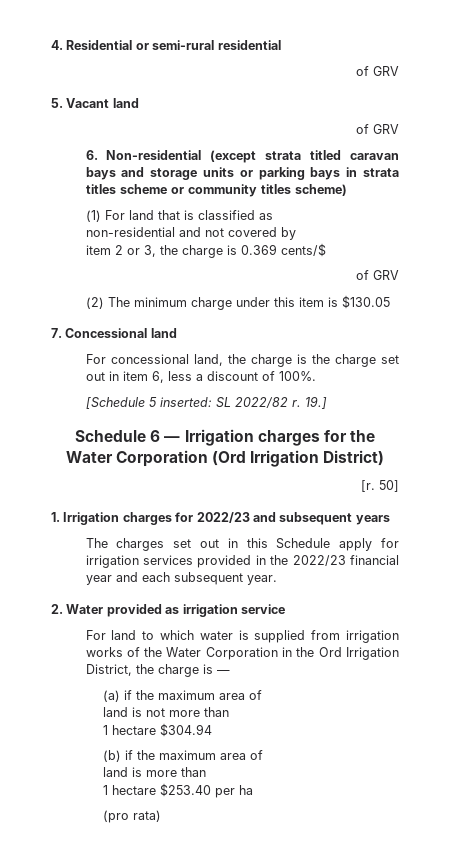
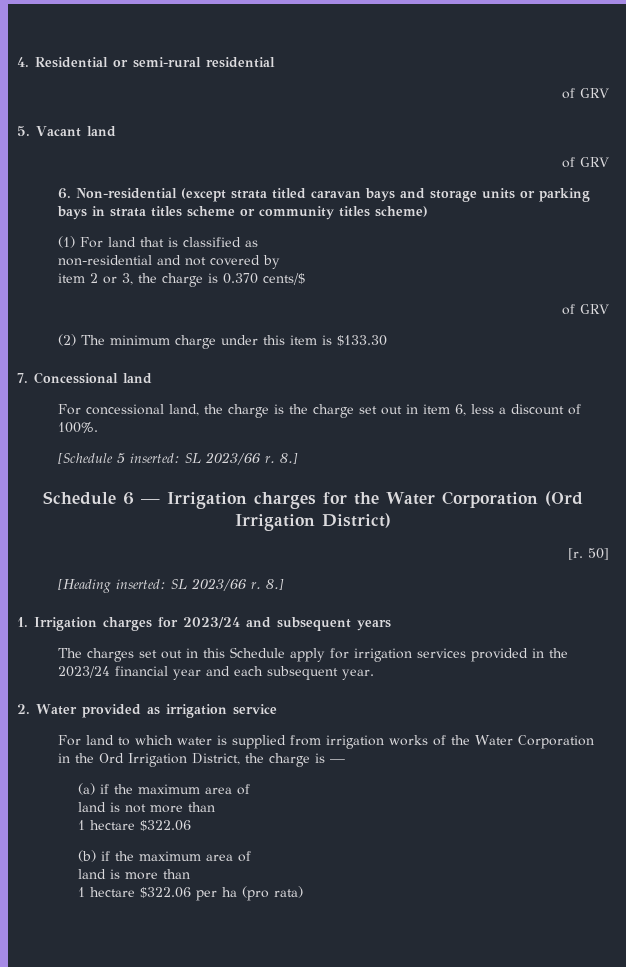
- item 2 or 3, the charge is 0.369 cents/$
+ item 2 or 3, the charge is 0.370 cents/$
- (2) The minimum charge under this item is $130.05
+ (2) The minimum charge under this item is $133.30
- [Schedule 5 inserted: SL 2022/82 r. 19.]
+ [Schedule 5 inserted: SL 2023/66 r. 8.]
+ [Heading inserted: SL 2023/66 r. 8.]
- 1. Irrigation charges for 2022/23 and subsequent years
+ 1. Irrigation charges for 2023/24 and subsequent years
- The charges set out in this Schedule apply for irrigation services provided in the 2022/23 financial year and each subsequent year.
+ The charges set out in this Schedule apply for irrigation services provided in the 2023/24 financial year and each subsequent year.
  land is not more than
- 1 hectare $304.94
+ 1 hectare $322.06
- 1 hectare $253.40 per ha
- (pro rata)
+ 1 hectare $322.06 per ha (pro rata)

